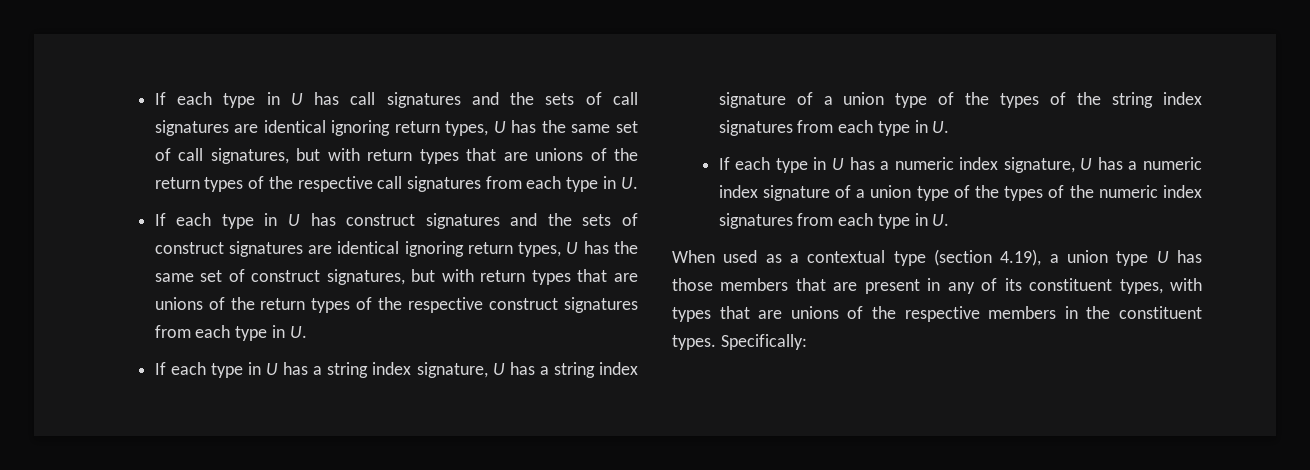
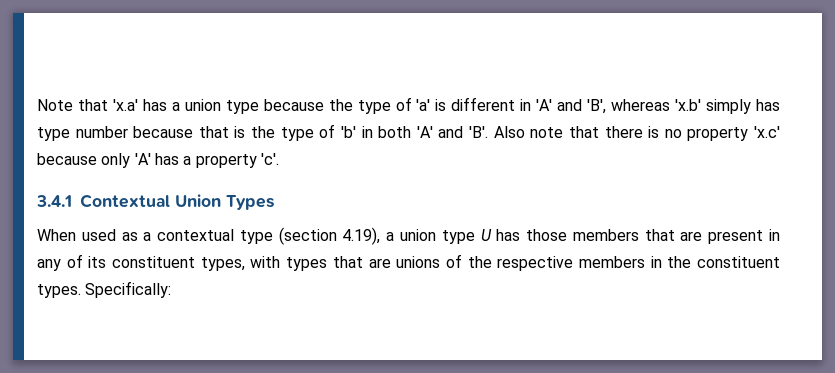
- If each type in U has call signatures and the sets of call signatures are identical ignoring return types, U has the same set of call signatures, but with return types that are unions of the return types of the respective call signatures from each type in U.
- If each type in U has construct signatures and the sets of construct signatures are identical ignoring return types, U has the same set of construct signatures, but with return types that are unions of the return types of the respective construct signatures from each type in U.
- If each type in U has a string index signature, U has a string index signature of a union type of the types of the string index signatures from each type in U.
- If each type in U has a numeric index signature, U has a numeric index signature of a union type of the types of the numeric index signatures from each type in U.
+ Note that 'x.a' has a union type because the type of 'a' is different in 'A' and 'B', whereas 'x.b' simply has type number because that is the type of 'b' in both 'A' and 'B'. Also note that there is no property 'x.c' because only 'A' has a property 'c'.
+ 3.4.1 Contextual Union Types

